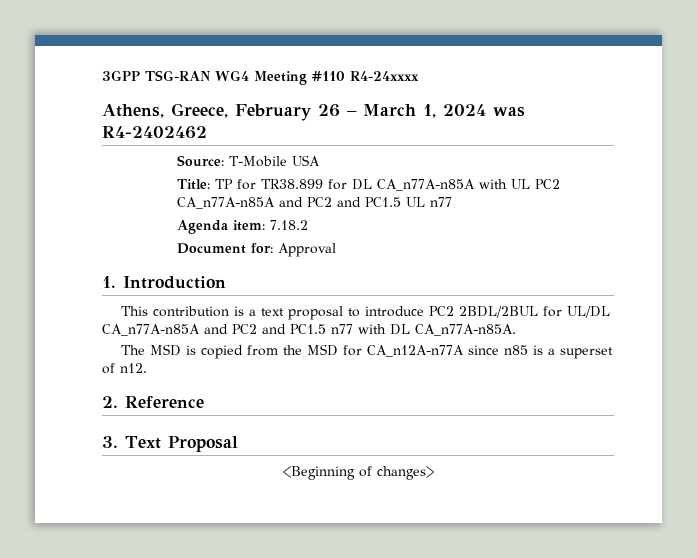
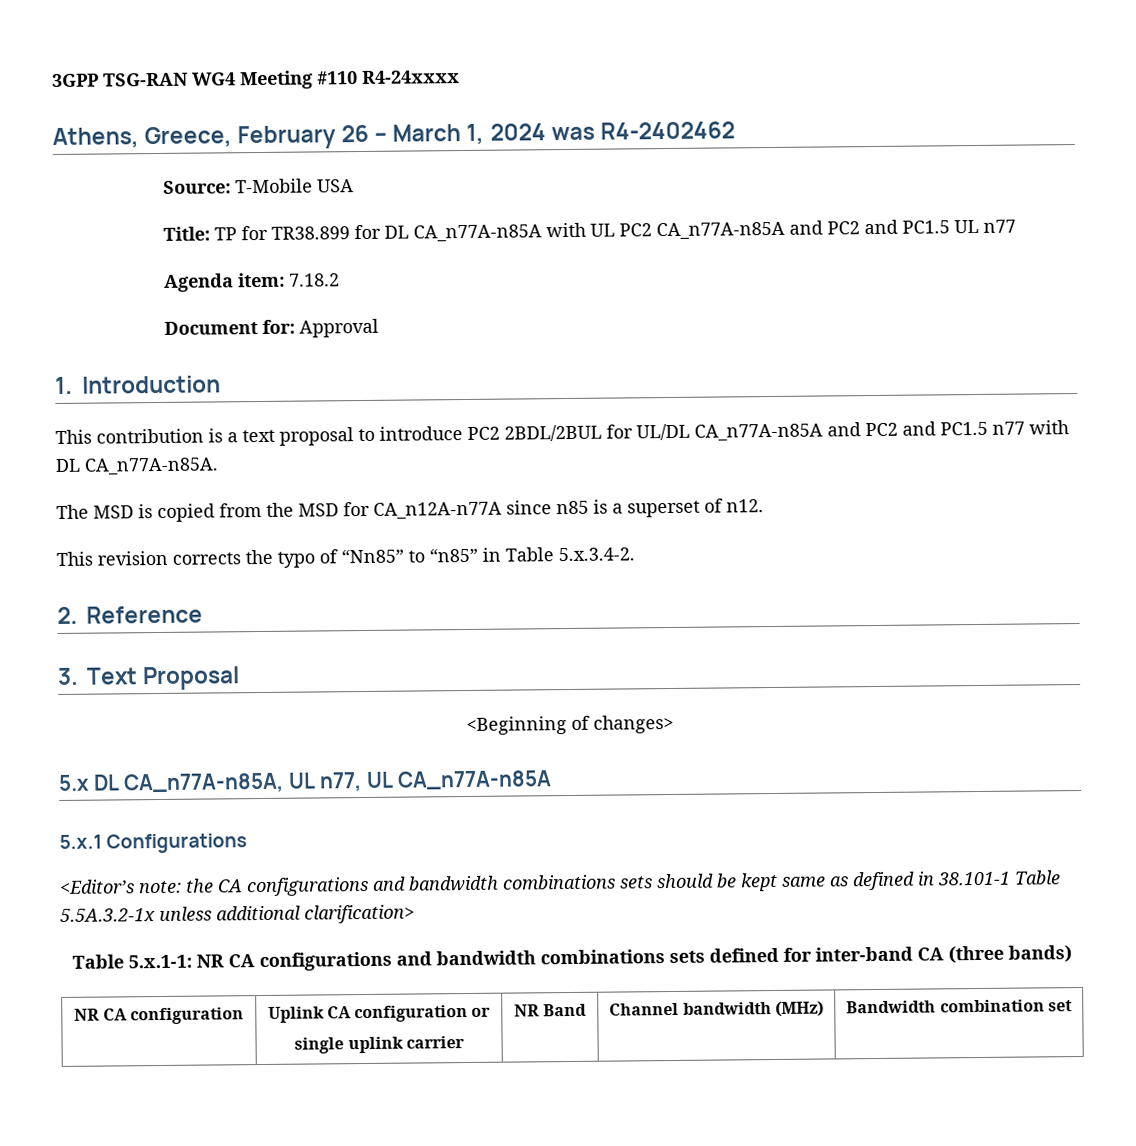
+ This revision corrects the typo of “Nn85” to “n85” in Table 5.x.3.4-2.
+ 5.x DL CA_n77A-n85A, UL n77, UL CA_n77A-n85A
+ 5.x.1 Configurations
+ <Editor’s note: the CA configurations and bandwidth combinations sets should be kept same as defined in 38.101-1 Table 5.5A.3.2-1x unless additional clarification>
+ Table 5.x.1-1: NR CA configurations and bandwidth combinations sets defined for inter-band CA (three bands)
+ NR CA configuration | Uplink CA configuration or
+ single uplink carrier | NR Band | Channel bandwidth (MHz) | Bandwidth combination set

